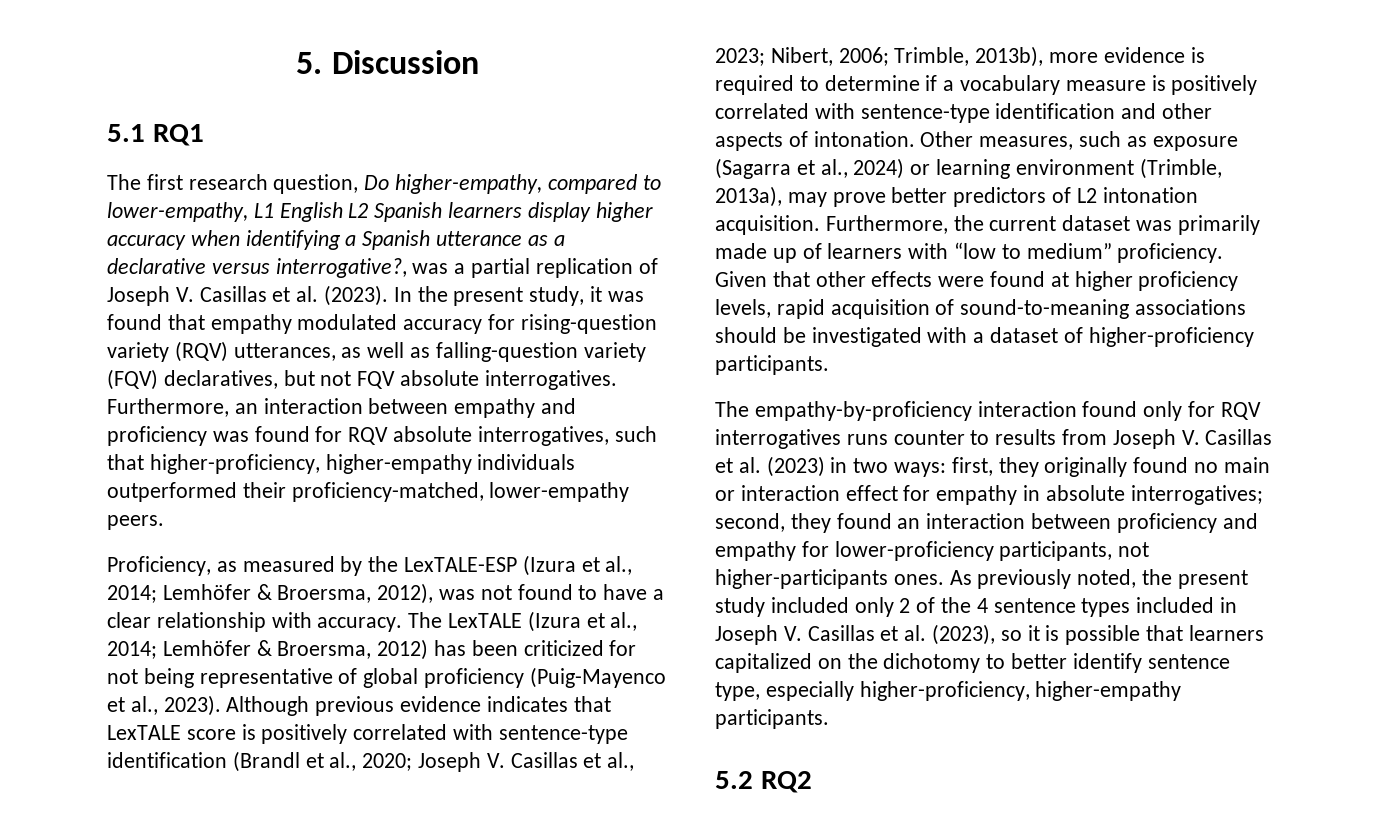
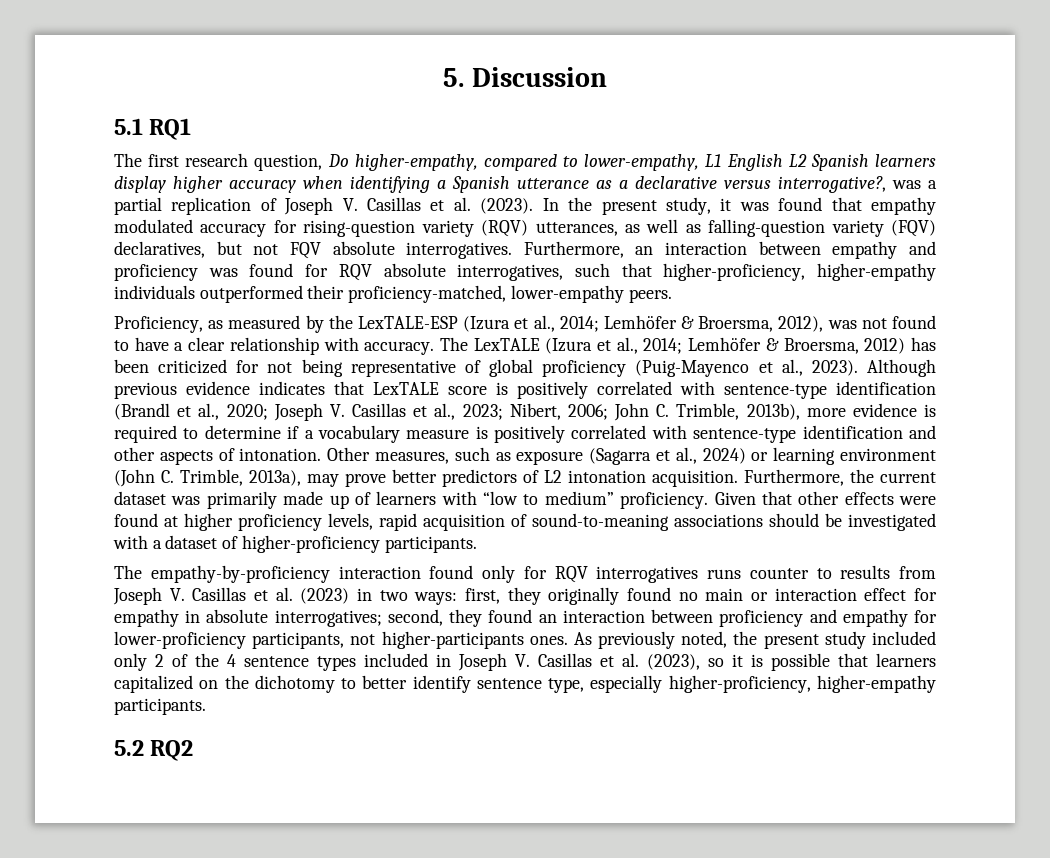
- Although previous evidence indicates that LexTALE score is positively correlated with sentence-type identification (Brandl et al., 2020; Joseph V. Casillas et al., 2023; Nibert, 2006; Trimble, 2013b), more evidence is required to determine if a vocabulary measure is positively correlated with sentence-type identification and other aspects of intonation.
+ Although previous evidence indicates that LexTALE score is positively correlated with sentence-type identification (Brandl et al., 2020; Joseph V. Casillas et al., 2023; Nibert, 2006; John C. Trimble, 2013b), more evidence is required to determine if a vocabulary measure is positively correlated with sentence-type identification and other aspects of intonation.
- Other measures, such as exposure (Sagarra et al., 2024) or learning environment (Trimble, 2013a), may prove better predictors of L2 intonation acquisition.
+ Other measures, such as exposure (Sagarra et al., 2024) or learning environment (John C. Trimble, 2013a), may prove better predictors of L2 intonation acquisition.

